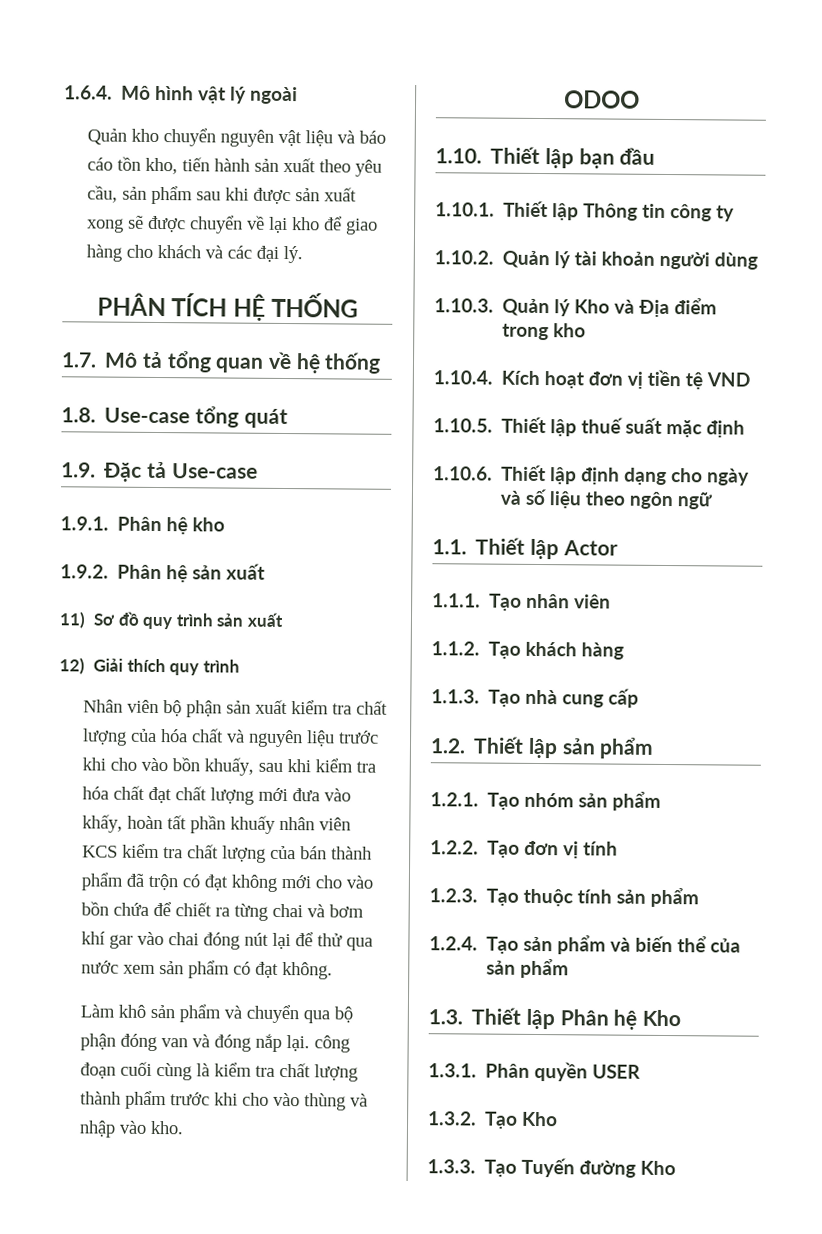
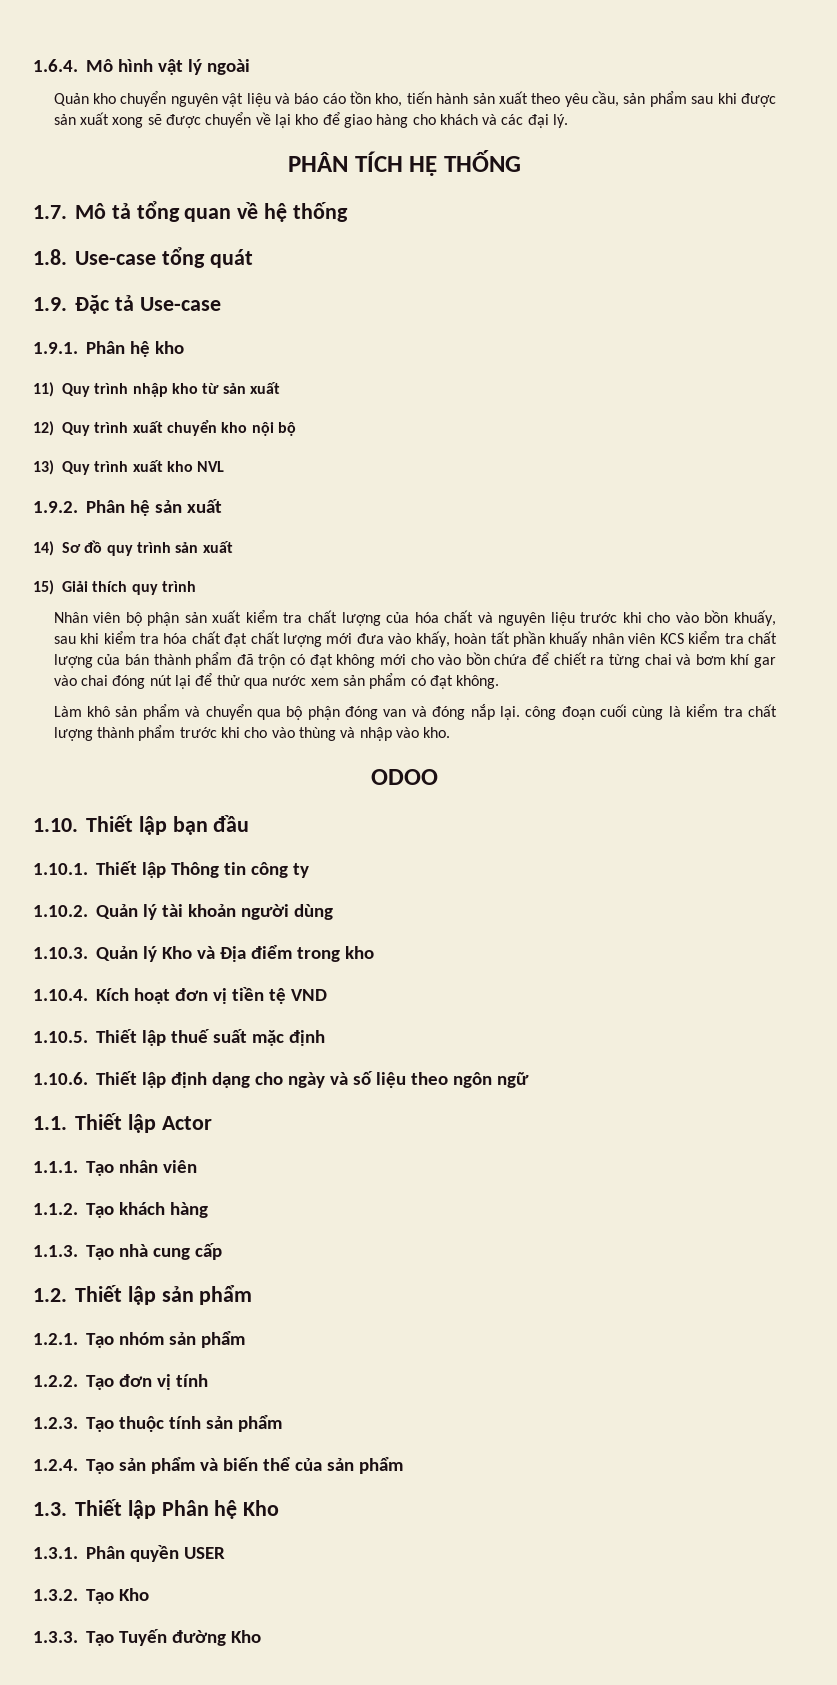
+ 11) Quy trình nhập kho từ sản xuất
+ 12) Quy trình xuất chuyển kho nội bộ
+ 13) Quy trình xuất kho NVL
- 11) Sơ đồ quy trình sản xuất
+ 14) Sơ đồ quy trình sản xuất
- 12) Giải thích quy trình
+ 15) Giải thích quy trình

